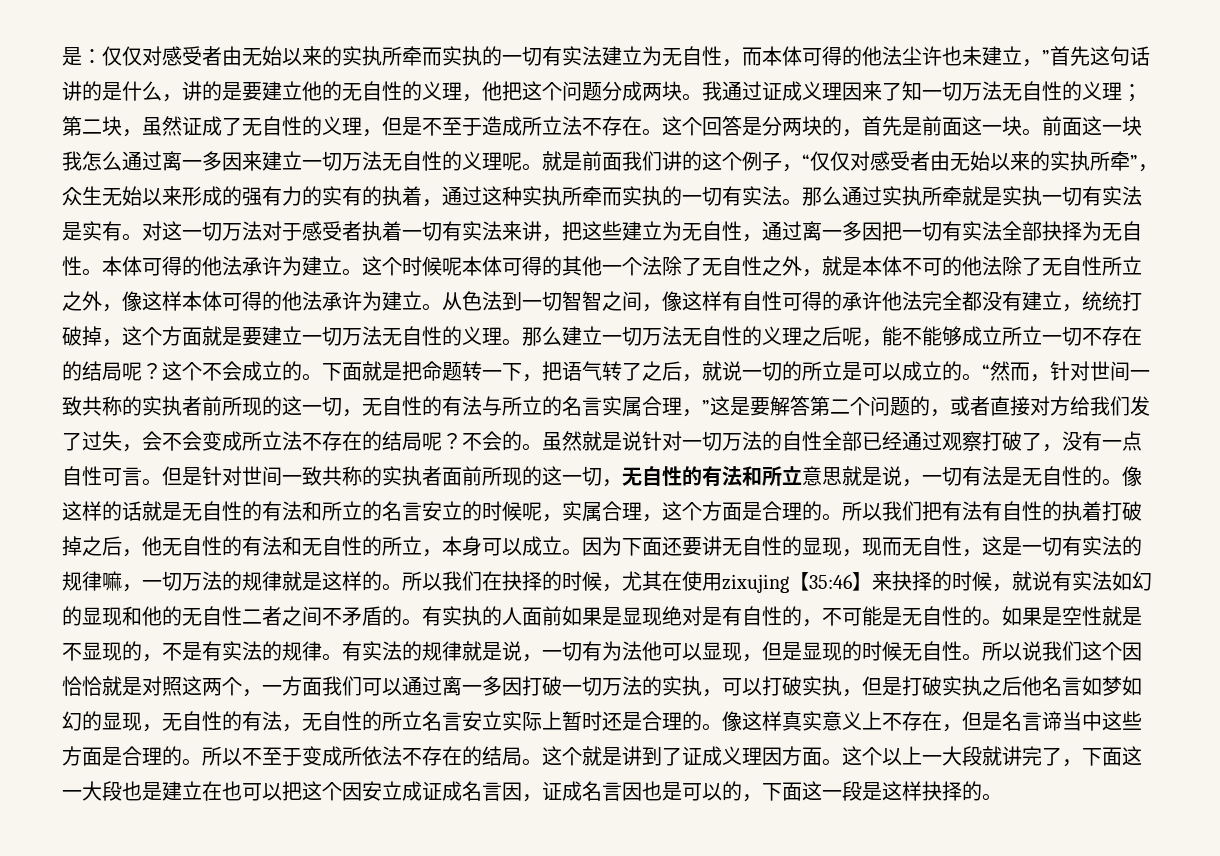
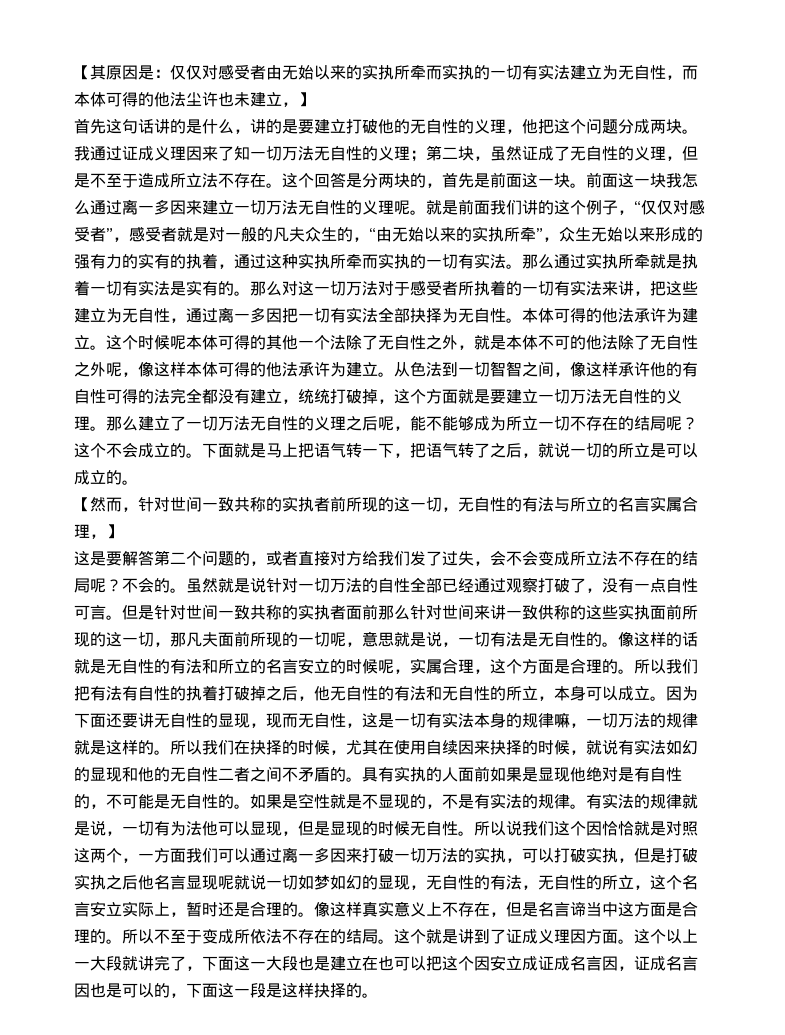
- 是：仅仅对感受者由无始以来的实执所牵而实执的一切有实法建立为无自性，而本体可得的他法尘许也未建立，”首先这句话讲的是什么，讲的是要建立他的无自性的义理，他把这个问题分成两块。
+ 【其原因是：仅仅对感受者由无始以来的实执所牵而实执的一切有实法建立为无自性，而本体可得的他法尘许也未建立，】
+ 首先这句话讲的是什么，讲的是要建立打破他的无自性的义理，他把这个问题分成两块。
- 就是前面我们讲的这个例子，“仅仅对感受者由无始以来的实执所牵”，众生无始以来形成的强有力的实有的执着，通过这种实执所牵而实执的一切有实法。
+ 就是前面我们讲的这个例子，“仅仅对感受者”，感受者就是对一般的凡夫众生的，“由无始以来的实执所牵”，众生无始以来形成的强有力的实有的执着，通过这种实执所牵而实执的一切有实法。
- 那么通过实执所牵就是实执一切有实法是实有。对这一切万法对于感受者执着一切有实法来讲，把这些建立为无自性，通过离一多因把一切有实法全部抉择为无自性。
+ 那么通过实执所牵就是执着一切有实法是实有的。那么对这一切万法对于感受者所执着的一切有实法来讲，把这些建立为无自性，通过离一多因把一切有实法全部抉择为无自性。
- 这个时候呢本体可得的其他一个法除了无自性之外，就是本体不可的他法除了无自性所立之外，像这样本体可得的他法承许为建立。
+ 这个时候呢本体可得的其他一个法除了无自性之外，就是本体不可的他法除了无自性之外呢，像这样本体可得的他法承许为建立。
- 从色法到一切智智之间，像这样有自性可得的承许他法完全都没有建立，统统打破掉，这个方面就是要建立一切万法无自性的义理。
+ 从色法到一切智智之间，像这样承许他的有自性可得的法完全都没有建立，统统打破掉，这个方面就是要建立一切万法无自性的义理。
- 那么建立一切万法无自性的义理之后呢，能不能够成立所立一切不存在的结局呢？
+ 那么建立了一切万法无自性的义理之后呢，能不能够成为所立一切不存在的结局呢？
- 下面就是把命题转一下，把语气转了之后，就说一切的所立是可以成立的。“然而，针对世间一致共称的实执者前所现的这一切，无自性的有法与所立的名言实属合理，”这是要解答第二个问题的，或者直接对方给我们发了过失，会不会变成所立法不存在的结局呢？
+ 下面就是马上把语气转一下，把语气转了之后，就说一切的所立是可以成立的。
+ 【然而，针对世间一致共称的实执者前所现的这一切，无自性的有法与所立的名言实属合理，】
+ 这是要解答第二个问题的，或者直接对方给我们发了过失，会不会变成所立法不存在的结局呢？
- 但是针对世间一致共称的实执者面前所现的这一切，无自性的有法和所立意思就是说，一切有法是无自性的。
+ 但是针对世间一致共称的实执者面前那么针对世间来讲一致供称的这些实执面前所现的这一切，那凡夫面前所现的一切呢，意思就是说，一切有法是无自性的。
- 因为下面还要讲无自性的显现，现而无自性，这是一切有实法的规律嘛，一切万法的规律就是这样的。
+ 因为下面还要讲无自性的显现，现而无自性，这是一切有实法本身的规律嘛，一切万法的规律就是这样的。
- 所以我们在抉择的时候，尤其在使用zixujing【35:46】来抉择的时候，就说有实法如幻的显现和他的无自性二者之间不矛盾的。
+ 所以我们在抉择的时候，尤其在使用自续因来抉择的时候，就说有实法如幻的显现和他的无自性二者之间不矛盾的。
- 有实执的人面前如果是显现绝对是有自性的，不可能是无自性的。
+ 具有实执的人面前如果是显现他绝对是有自性的，不可能是无自性的。
- 所以说我们这个因恰恰就是对照这两个，一方面我们可以通过离一多因打破一切万法的实执，可以打破实执，但是打破实执之后他名言如梦如幻的显现，无自性的有法，无自性的所立名言安立实际上暂时还是合理的。
+ 所以说我们这个因恰恰就是对照这两个，一方面我们可以通过离一多因来打破一切万法的实执，可以打破实执，但是打破实执之后他名言显现呢就说一切如梦如幻的显现，无自性的有法，无自性的所立，这个名言安立实际上，暂时还是合理的。
- 像这样真实意义上不存在，但是名言谛当中这些方面是合理的。
+ 像这样真实意义上不存在，但是名言谛当中这方面是合理的。

